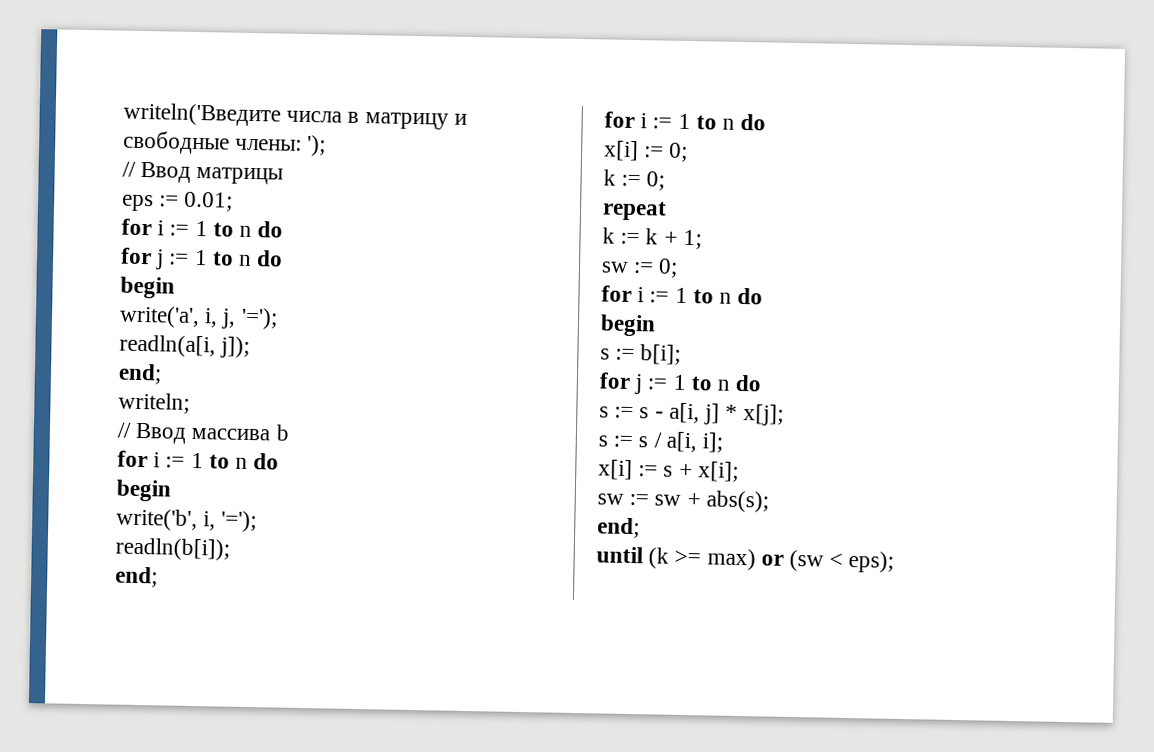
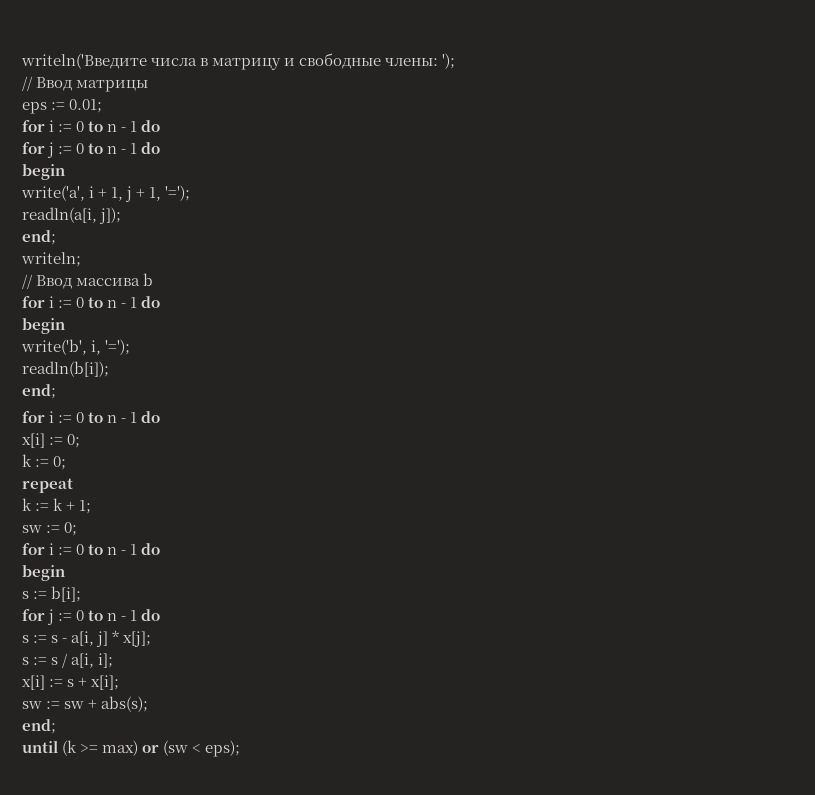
  eps := 0.01;
- for i := 1 to n do
- for j := 1 to n do
+ for i := 0 to n - 1 do
+ for j := 0 to n - 1 do
- write('a', i, j, '=');
+ write('a', i + 1, j + 1, '=');
  // Ввод массива b
- for i := 1 to n do
+ for i := 0 to n - 1 do
  readln(b[i]);
  end;
- for i := 1 to n do
+ for i := 0 to n - 1 do
  sw := 0;
- for i := 1 to n do
+ for i := 0 to n - 1 do
  s := b[i];
- for j := 1 to n do
+ for j := 0 to n - 1 do

